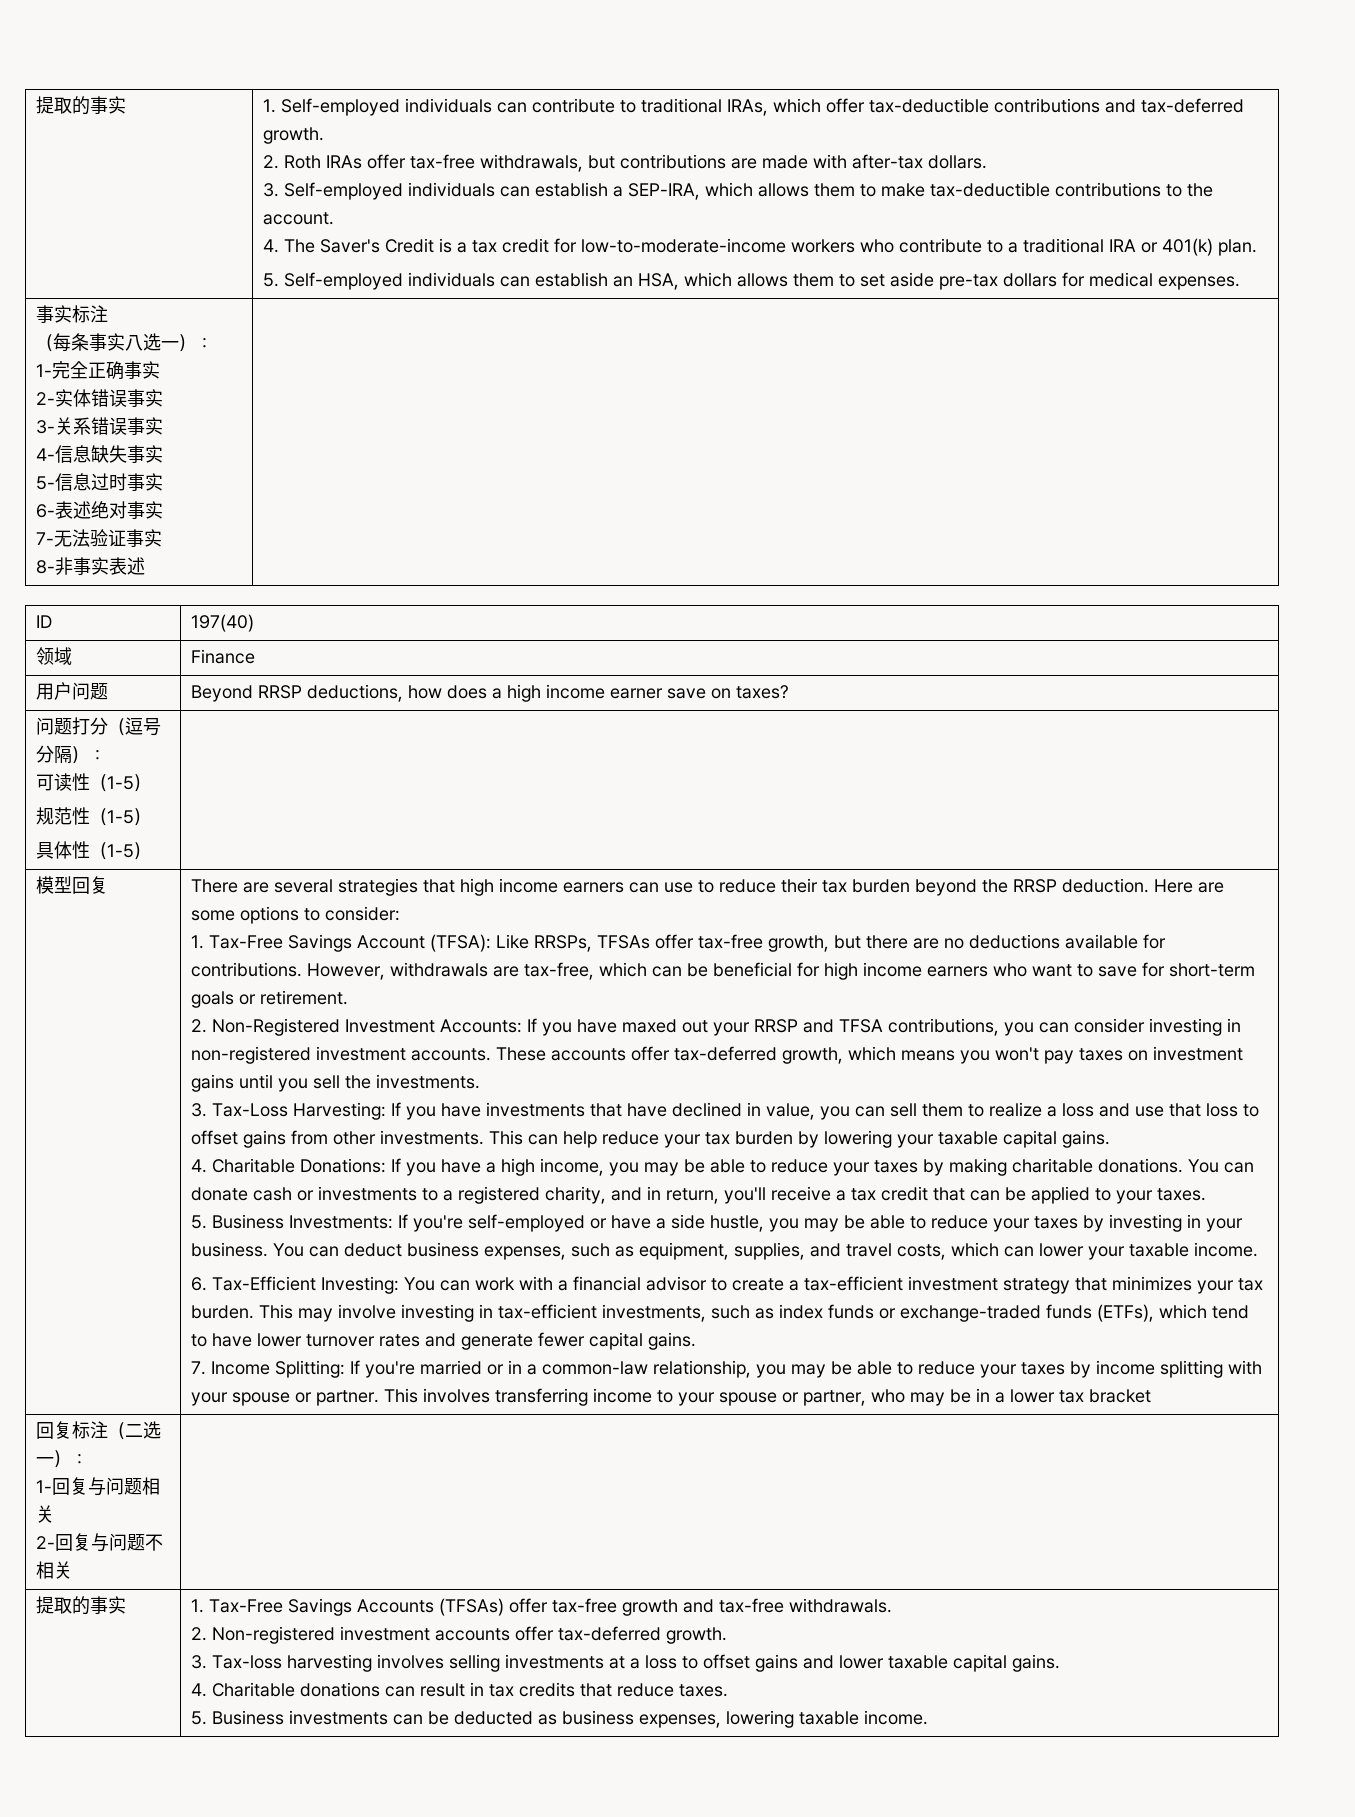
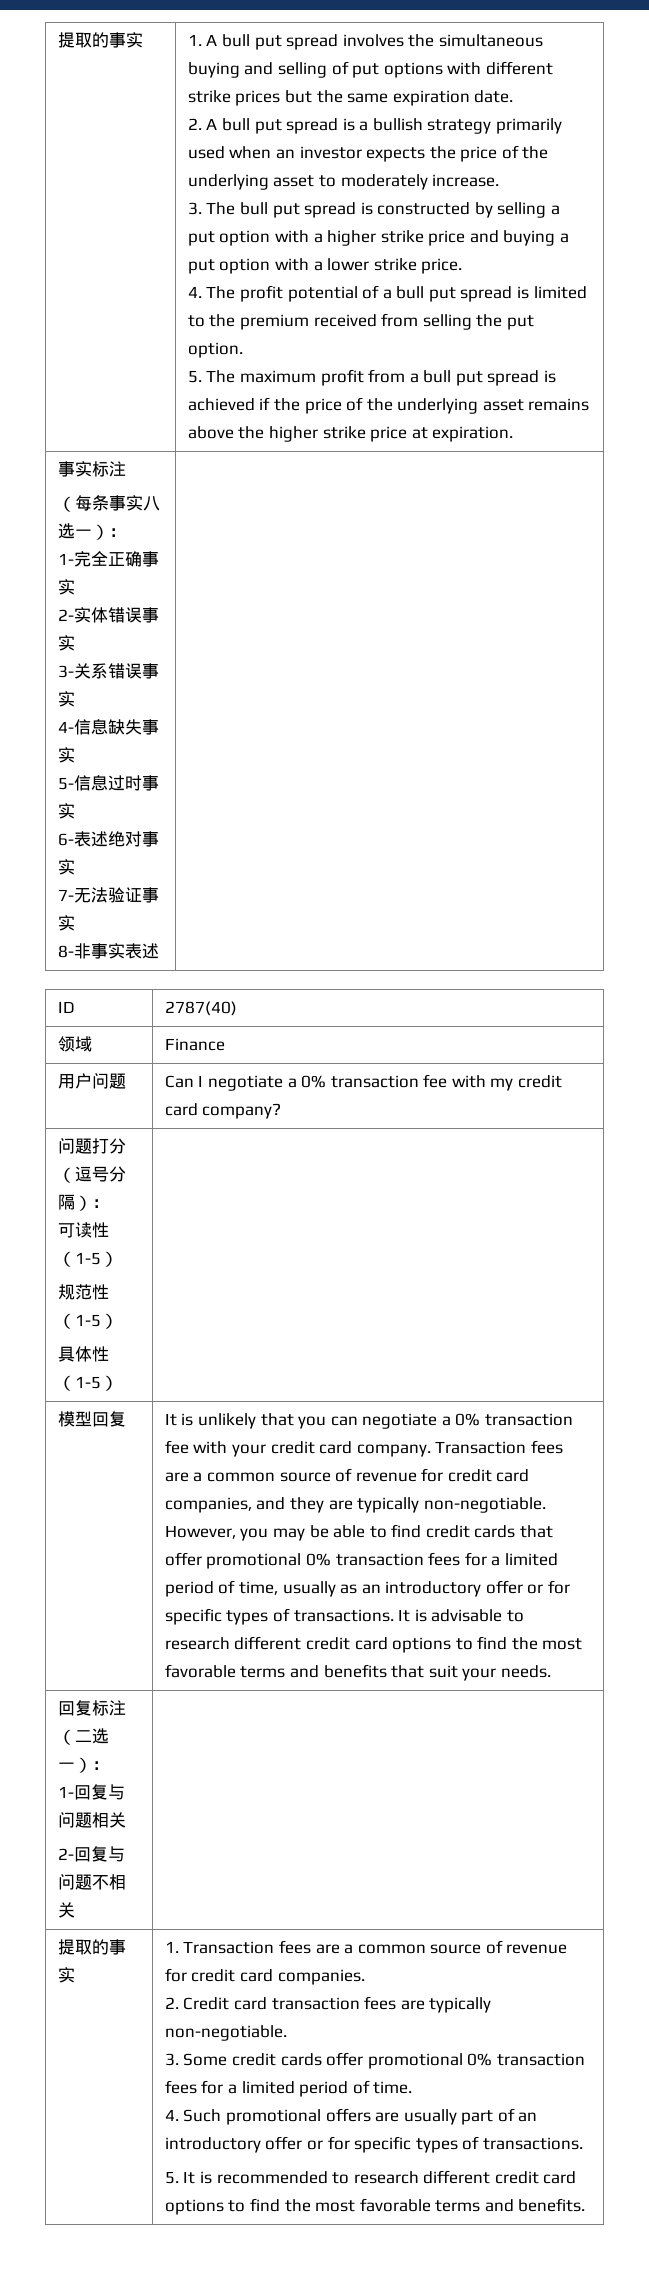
- 提取的事实 | 1. Self-employed individuals can contribute to traditional IRAs, which offer tax-deductible contributions and tax-deferred growth.
- 2. Roth IRAs offer tax-free withdrawals, but contributions are made with after-tax dollars.
- 3. Self-employed individuals can establish a SEP-IRA, which allows them to make tax-deductible contributions to the account.
- 4. The Saver's Credit is a tax credit for low-to-moderate-income workers who contribute to a traditional IRA or 401(k) plan.
- 5. Self-employed individuals can establish an HSA, which allows them to set aside pre-tax dollars for medical expenses.
+ 提取的事实 | 1. A bull put spread involves the simultaneous buying and selling of put options with different strike prices but the same expiration date.
+ 2. A bull put spread is a bullish strategy primarily used when an investor expects the price of the underlying asset to moderately increase.
+ 3. The bull put spread is constructed by selling a put option with a higher strike price and buying a put option with a lower strike price.
+ 4. The profit potential of a bull put spread is limited to the premium received from selling the put option.
+ 5. The maximum profit from a bull put spread is achieved if the price of the underlying asset remains above the higher strike price at expiration.
- ID | 197(40)
+ ID | 2787(40)
- 用户问题 | Beyond RRSP deductions, how does a high income earner save on taxes?
+ 用户问题 | Can I negotiate a 0% transaction fee with my credit card company?
- There are several strategies that high income earners can use to reduce their tax burden beyond the RRSP deduction. Here are some options to consider:
- 1. Tax-Free Savings Account (TFSA): Like RRSPs, TFSAs offer tax-free growth, but there are no deductions available for contributions. However, withdrawals are tax-free, which can be beneficial for high income earners who want to save for short-term goals or retirement.
- 2. Non-Registered Investment Accounts: If you have maxed out your RRSP and TFSA contributions, you can consider investing in non-registered investment accounts. These accounts offer tax-deferred growth, which means you won't pay taxes on investment gains until you sell the investments.
- 3. Tax-Loss Harvesting: If you have investments that have declined in value, you can sell them to realize a loss and use that loss to offset gains from other investments. This can help reduce your tax burden by lowering your taxable capital gains.
- 4. Charitable Donations: If you have a high income, you may be able to reduce your taxes by making charitable donations. You can donate cash or investments to a registered charity, and in return, you'll receive a tax credit that can be applied to your taxes.
- 5. Business Investments: If you're self-employed or have a side hustle, you may be able to reduce your taxes by investing in your business. You can deduct business expenses, such as equipment, supplies, and travel costs, which can lower your taxable income.
- 6. Tax-Efficient Investing: You can work with a financial advisor to create a tax-efficient investment strategy that minimizes your tax burden. This may involve investing in tax-efficient investments, such as index funds or exchange-traded funds (ETFs), which tend to have lower turnover rates and generate fewer capital gains.
- 7. Income Splitting: If you're married or in a common-law relationship, you may be able to reduce your taxes by income splitting with your spouse or partner. This involves transferring income to your spouse or partner, who may be in a lower tax bracket
+ It is unlikely that you can negotiate a 0% transaction fee with your credit card company. Transaction fees are a common source of revenue for credit card companies, and they are typically non-negotiable. However, you may be able to find credit cards that offer promotional 0% transaction fees for a limited period of time, usually as an introductory offer or for specific types of transactions. It is advisable to research different credit card options to find the most favorable terms and benefits that suit your needs.
- 1. Tax-Free Savings Accounts (TFSAs) offer tax-free growth and tax-free withdrawals.
- 2. Non-registered investment accounts offer tax-deferred growth.
- 3. Tax-loss harvesting involves selling investments at a loss to offset gains and lower taxable capital gains.
- 4. Charitable donations can result in tax credits that reduce taxes.
- 5. Business investments can be deducted as business expenses, lowering taxable income.
+ 1. Transaction fees are a common source of revenue for credit card companies.
+ 2. Credit card transaction fees are typically non-negotiable.
+ 3. Some credit cards offer promotional 0% transaction fees for a limited period of time.
+ 4. Such promotional offers are usually part of an introductory offer or for specific types of transactions.
+ 5. It is recommended to research different credit card options to find the most favorable terms and benefits.

